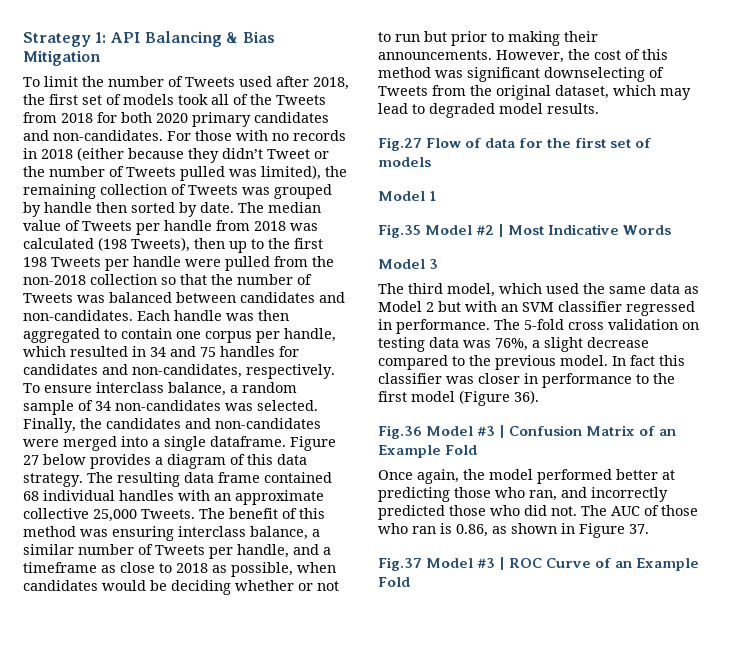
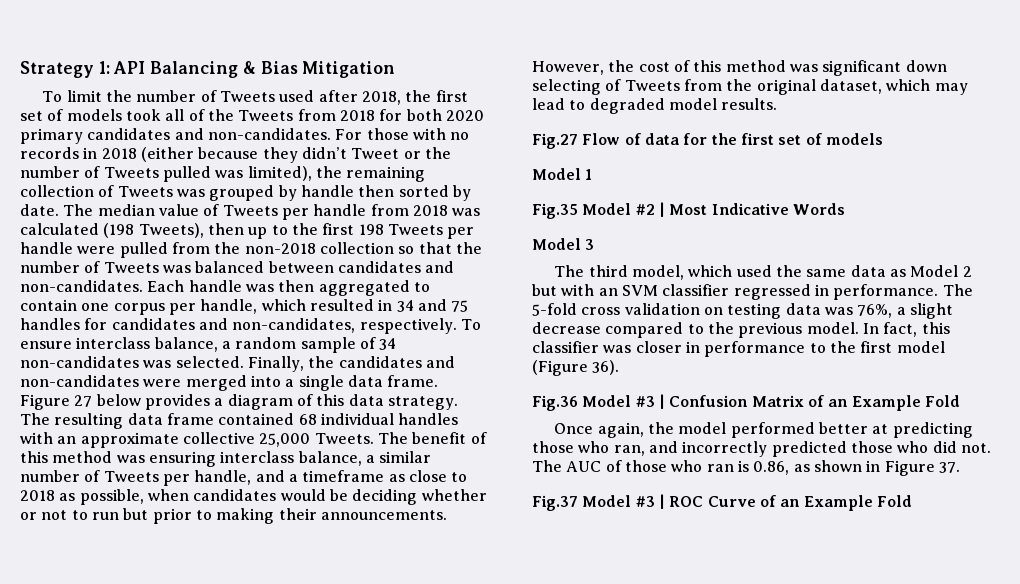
- Finally, the candidates and non-candidates were merged into a single dataframe.
+ Finally, the candidates and non-candidates were merged into a single data frame.
- However, the cost of this method was significant downselecting of Tweets from the original dataset, which may lead to degraded model results.
+ However, the cost of this method was significant down selecting of Tweets from the original dataset, which may lead to degraded model results.
- In fact this classifier was closer in performance to the first model (Figure 36).
+ In fact, this classifier was closer in performance to the first model (Figure 36).

